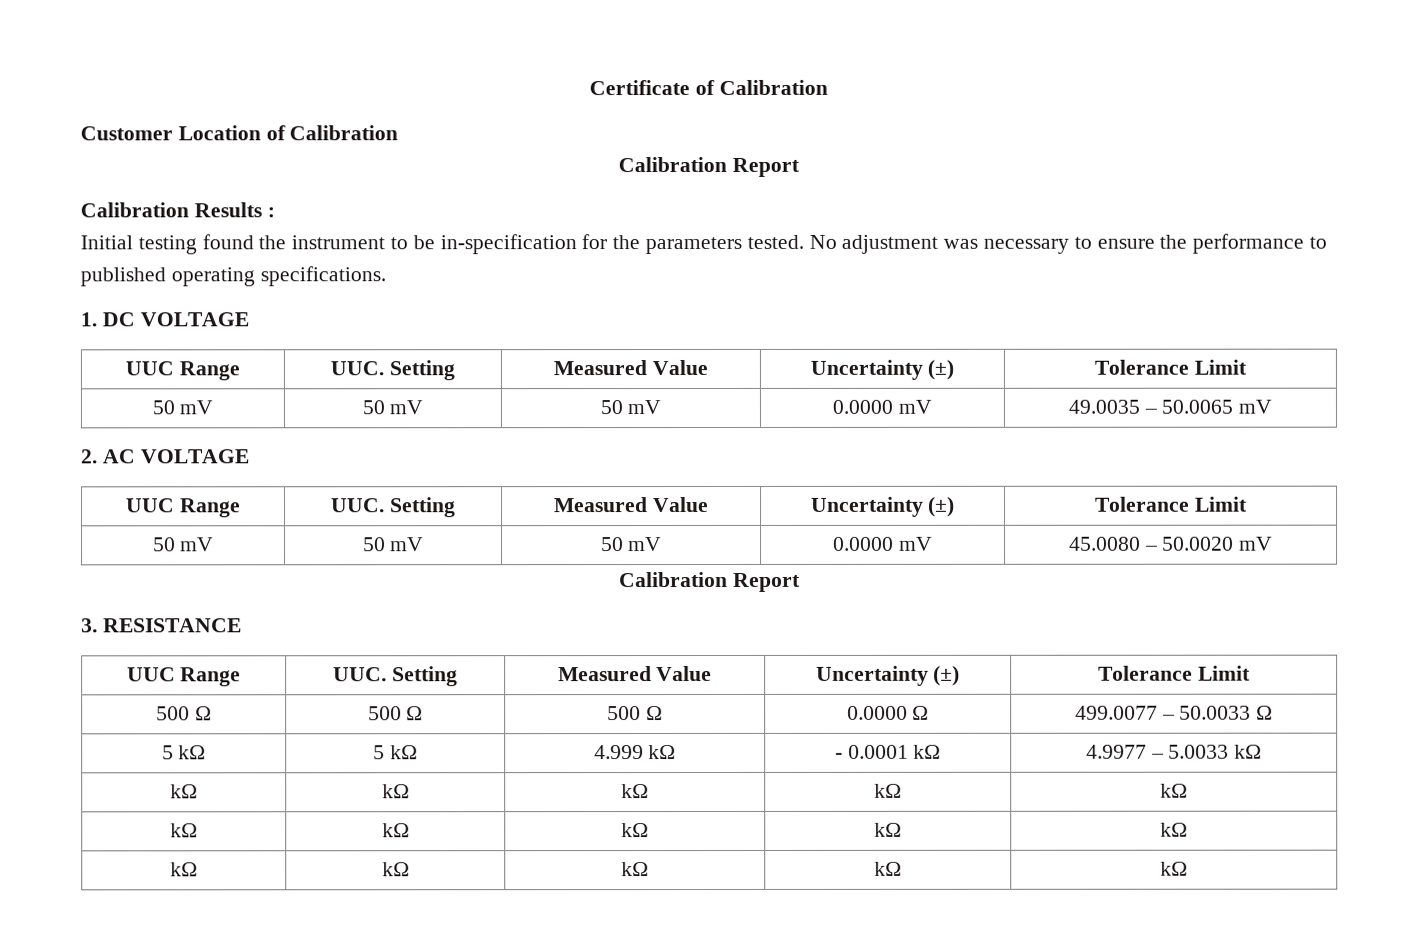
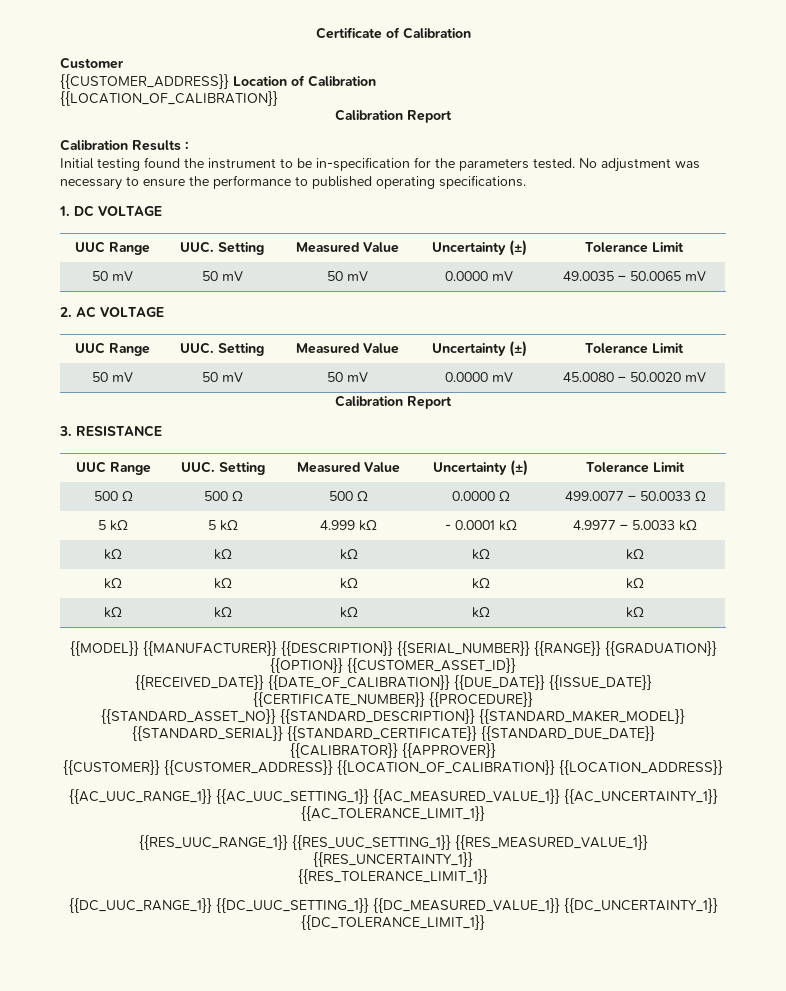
- Customer Location of Calibration
+ Customer
+ {{CUSTOMER_ADDRESS}} Location of Calibration
+ {{LOCATION_OF_CALIBRATION}}
+ {{MODEL}} {{MANUFACTURER}} {{DESCRIPTION}} {{SERIAL_NUMBER}} {{RANGE}} {{GRADUATION}} {{OPTION}} {{CUSTOMER_ASSET_ID}}
+ {{RECEIVED_DATE}} {{DATE_OF_CALIBRATION}} {{DUE_DATE}} {{ISSUE_DATE}} {{CERTIFICATE_NUMBER}} {{PROCEDURE}}
+ {{STANDARD_ASSET_NO}} {{STANDARD_DESCRIPTION}} {{STANDARD_MAKER_MODEL}} {{STANDARD_SERIAL}} {{STANDARD_CERTIFICATE}} {{STANDARD_DUE_DATE}}
+ {{CALIBRATOR}} {{APPROVER}}
+ {{CUSTOMER}} {{CUSTOMER_ADDRESS}} {{LOCATION_OF_CALIBRATION}} {{LOCATION_ADDRESS}}
+ {{AC_UUC_RANGE_1}} {{AC_UUC_SETTING_1}} {{AC_MEASURED_VALUE_1}} {{AC_UNCERTAINTY_1}} {{AC_TOLERANCE_LIMIT_1}}
+ {{RES_UUC_RANGE_1}} {{RES_UUC_SETTING_1}} {{RES_MEASURED_VALUE_1}} {{RES_UNCERTAINTY_1}}
+ {{RES_TOLERANCE_LIMIT_1}}
+ {{DC_UUC_RANGE_1}} {{DC_UUC_SETTING_1}} {{DC_MEASURED_VALUE_1}} {{DC_UNCERTAINTY_1}} {{DC_TOLERANCE_LIMIT_1}}

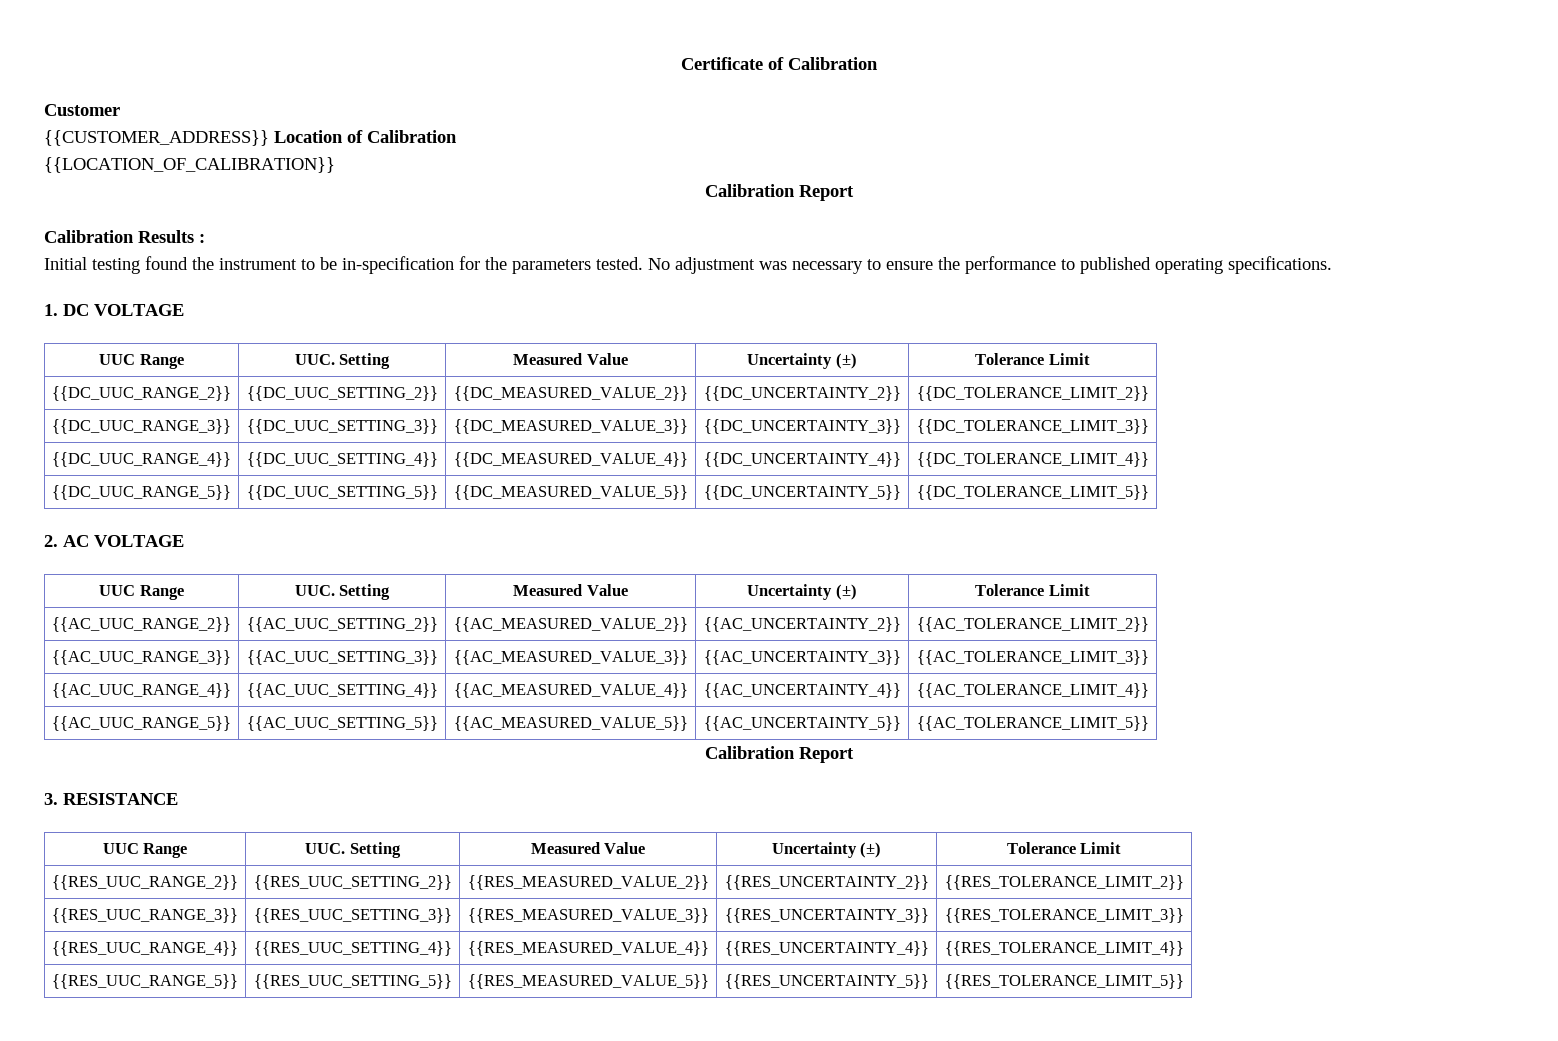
- 50 mV | 50 mV | 50 mV | 0.0000 mV | 49.0035 – 50.0065 mV
+ {{DC_UUC_RANGE_2}} | {{DC_UUC_SETTING_2}} | {{DC_MEASURED_VALUE_2}} | {{DC_UNCERTAINTY_2}} | {{DC_TOLERANCE_LIMIT_2}}
+ {{DC_UUC_RANGE_3}} | {{DC_UUC_SETTING_3}} | {{DC_MEASURED_VALUE_3}} | {{DC_UNCERTAINTY_3}} | {{DC_TOLERANCE_LIMIT_3}}
+ {{DC_UUC_RANGE_4}} | {{DC_UUC_SETTING_4}} | {{DC_MEASURED_VALUE_4}} | {{DC_UNCERTAINTY_4}} | {{DC_TOLERANCE_LIMIT_4}}
+ {{DC_UUC_RANGE_5}} | {{DC_UUC_SETTING_5}} | {{DC_MEASURED_VALUE_5}} | {{DC_UNCERTAINTY_5}} | {{DC_TOLERANCE_LIMIT_5}}
- 50 mV | 50 mV | 50 mV | 0.0000 mV | 45.0080 – 50.0020 mV
+ {{AC_UUC_RANGE_2}} | {{AC_UUC_SETTING_2}} | {{AC_MEASURED_VALUE_2}} | {{AC_UNCERTAINTY_2}} | {{AC_TOLERANCE_LIMIT_2}}
+ {{AC_UUC_RANGE_3}} | {{AC_UUC_SETTING_3}} | {{AC_MEASURED_VALUE_3}} | {{AC_UNCERTAINTY_3}} | {{AC_TOLERANCE_LIMIT_3}}
+ {{AC_UUC_RANGE_4}} | {{AC_UUC_SETTING_4}} | {{AC_MEASURED_VALUE_4}} | {{AC_UNCERTAINTY_4}} | {{AC_TOLERANCE_LIMIT_4}}
+ {{AC_UUC_RANGE_5}} | {{AC_UUC_SETTING_5}} | {{AC_MEASURED_VALUE_5}} | {{AC_UNCERTAINTY_5}} | {{AC_TOLERANCE_LIMIT_5}}
- 500 Ω | 500 Ω | 500 Ω | 0.0000 Ω | 499.0077 – 50.0033 Ω
- 5 kΩ | 5 kΩ | 4.999 kΩ | - 0.0001 kΩ | 4.9977 – 5.0033 kΩ
- kΩ | kΩ | kΩ | kΩ | kΩ
- kΩ | kΩ | kΩ | kΩ | kΩ
- kΩ | kΩ | kΩ | kΩ | kΩ
- {{MODEL}} {{MANUFACTURER}} {{DESCRIPTION}} {{SERIAL_NUMBER}} {{RANGE}} {{GRADUATION}} {{OPTION}} {{CUSTOMER_ASSET_ID}}
- {{RECEIVED_DATE}} {{DATE_OF_CALIBRATION}} {{DUE_DATE}} {{ISSUE_DATE}} {{CERTIFICATE_NUMBER}} {{PROCEDURE}}
- {{STANDARD_ASSET_NO}} {{STANDARD_DESCRIPTION}} {{STANDARD_MAKER_MODEL}} {{STANDARD_SERIAL}} {{STANDARD_CERTIFICATE}} {{STANDARD_DUE_DATE}}
- {{CALIBRATOR}} {{APPROVER}}
- {{CUSTOMER}} {{CUSTOMER_ADDRESS}} {{LOCATION_OF_CALIBRATION}} {{LOCATION_ADDRESS}}
- {{AC_UUC_RANGE_1}} {{AC_UUC_SETTING_1}} {{AC_MEASURED_VALUE_1}} {{AC_UNCERTAINTY_1}} {{AC_TOLERANCE_LIMIT_1}}
- {{RES_UUC_RANGE_1}} {{RES_UUC_SETTING_1}} {{RES_MEASURED_VALUE_1}} {{RES_UNCERTAINTY_1}}
- {{RES_TOLERANCE_LIMIT_1}}
- {{DC_UUC_RANGE_1}} {{DC_UUC_SETTING_1}} {{DC_MEASURED_VALUE_1}} {{DC_UNCERTAINTY_1}} {{DC_TOLERANCE_LIMIT_1}}
+ {{RES_UUC_RANGE_2}} | {{RES_UUC_SETTING_2}} | {{RES_MEASURED_VALUE_2}} | {{RES_UNCERTAINTY_2}} | {{RES_TOLERANCE_LIMIT_2}}
+ {{RES_UUC_RANGE_3}} | {{RES_UUC_SETTING_3}} | {{RES_MEASURED_VALUE_3}} | {{RES_UNCERTAINTY_3}} | {{RES_TOLERANCE_LIMIT_3}}
+ {{RES_UUC_RANGE_4}} | {{RES_UUC_SETTING_4}} | {{RES_MEASURED_VALUE_4}} | {{RES_UNCERTAINTY_4}} | {{RES_TOLERANCE_LIMIT_4}}
+ {{RES_UUC_RANGE_5}} | {{RES_UUC_SETTING_5}} | {{RES_MEASURED_VALUE_5}} | {{RES_UNCERTAINTY_5}} | {{RES_TOLERANCE_LIMIT_5}}

